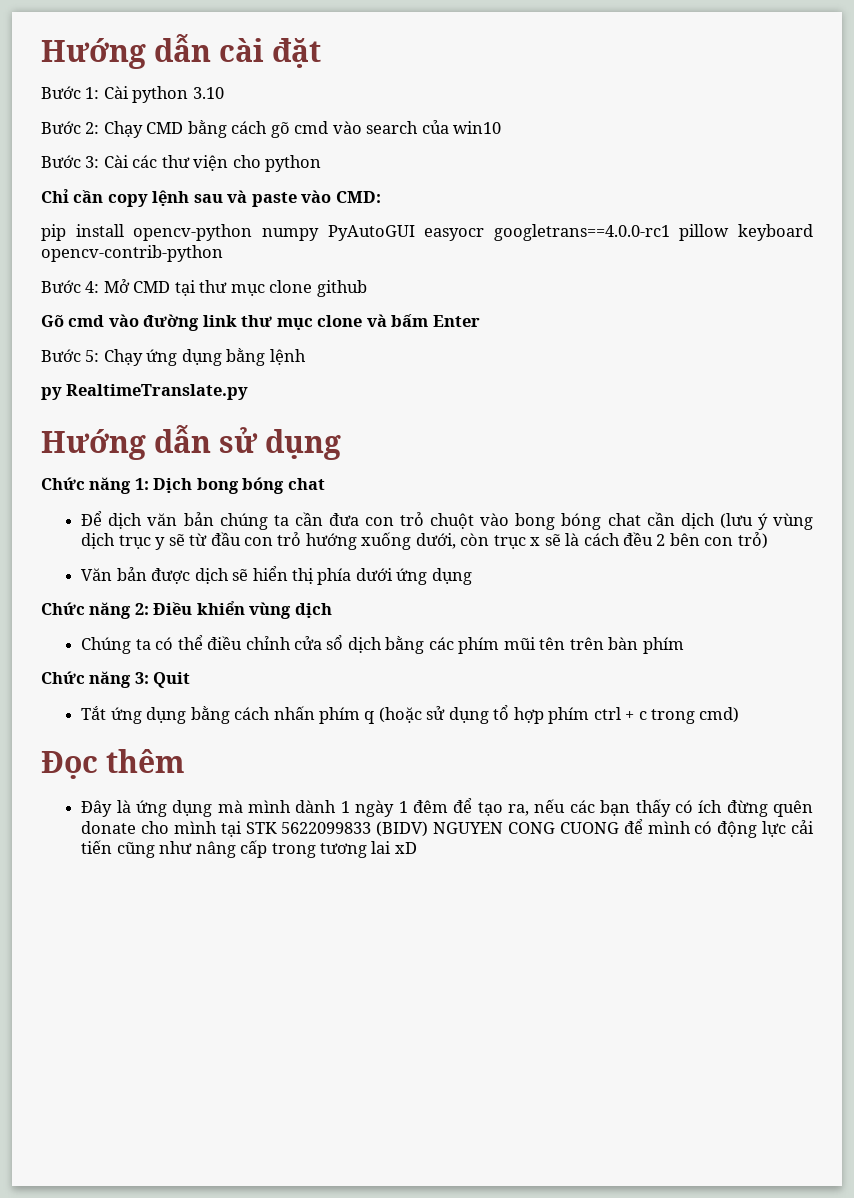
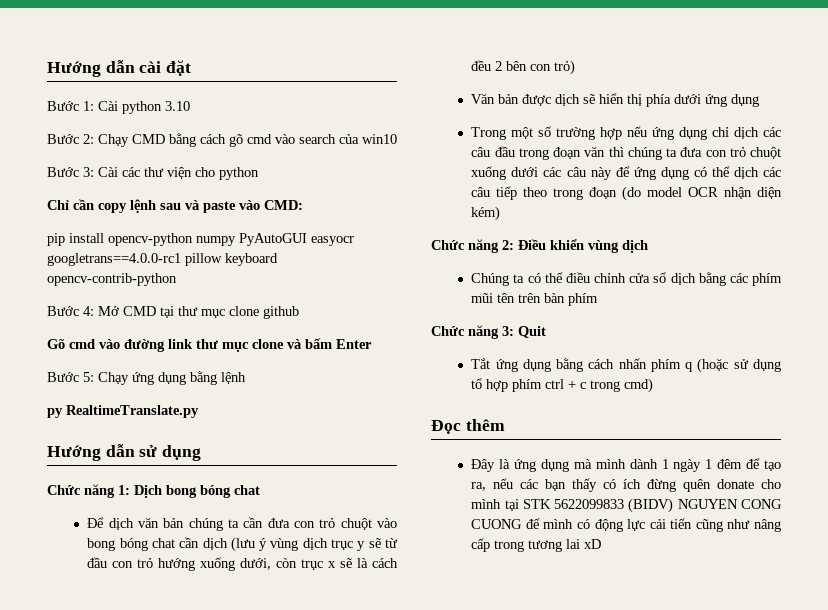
+ Trong một số trường hợp nếu ứng dụng chỉ dịch các câu đầu trong đoạn văn thì chúng ta đưa con trỏ chuột xuống dưới các câu này để ứng dụng có thể dịch các câu tiếp theo trong đoạn (do model OCR nhận diện kém)

